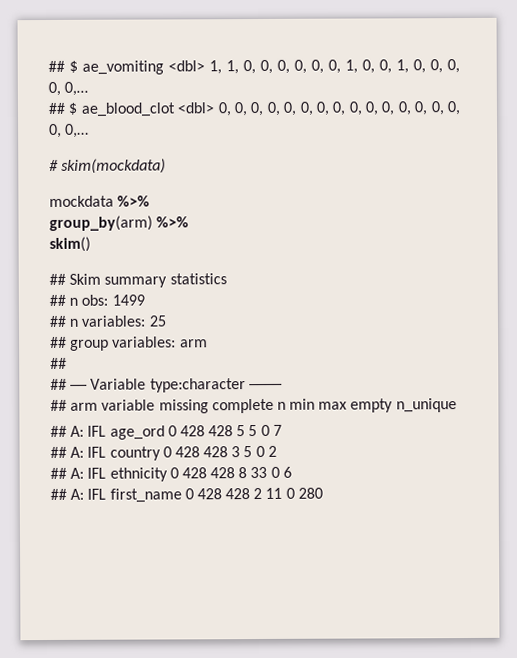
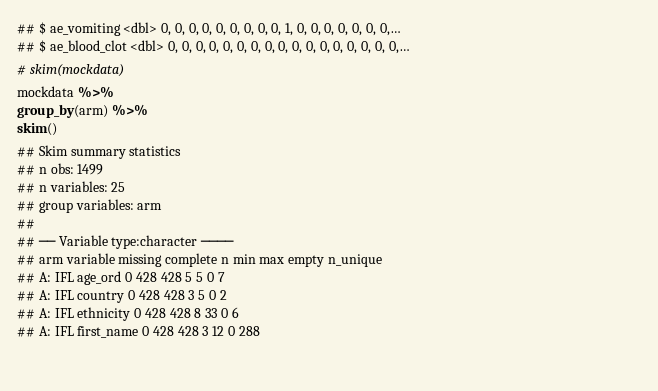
- ## $ ae_vomiting <dbl> 1, 1, 0, 0, 0, 0, 0, 0, 1, 0, 0, 1, 0, 0, 0, 0, 0,…
+ ## $ ae_vomiting <dbl> 0, 0, 0, 0, 0, 0, 0, 0, 0, 1, 0, 0, 0, 0, 0, 0, 0,…
- ## A: IFL first_name 0 428 428 2 11 0 280
+ ## A: IFL first_name 0 428 428 3 12 0 288

